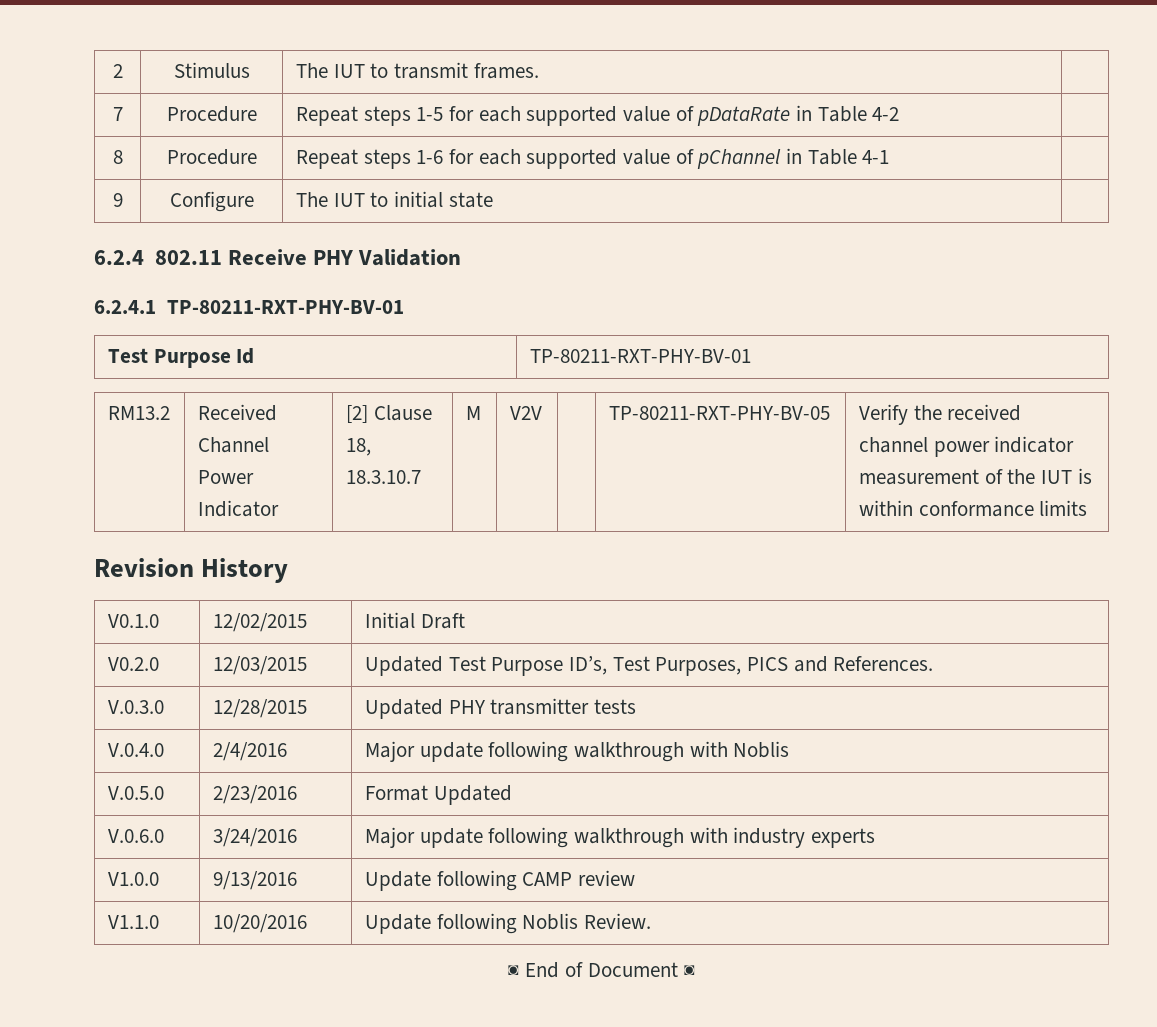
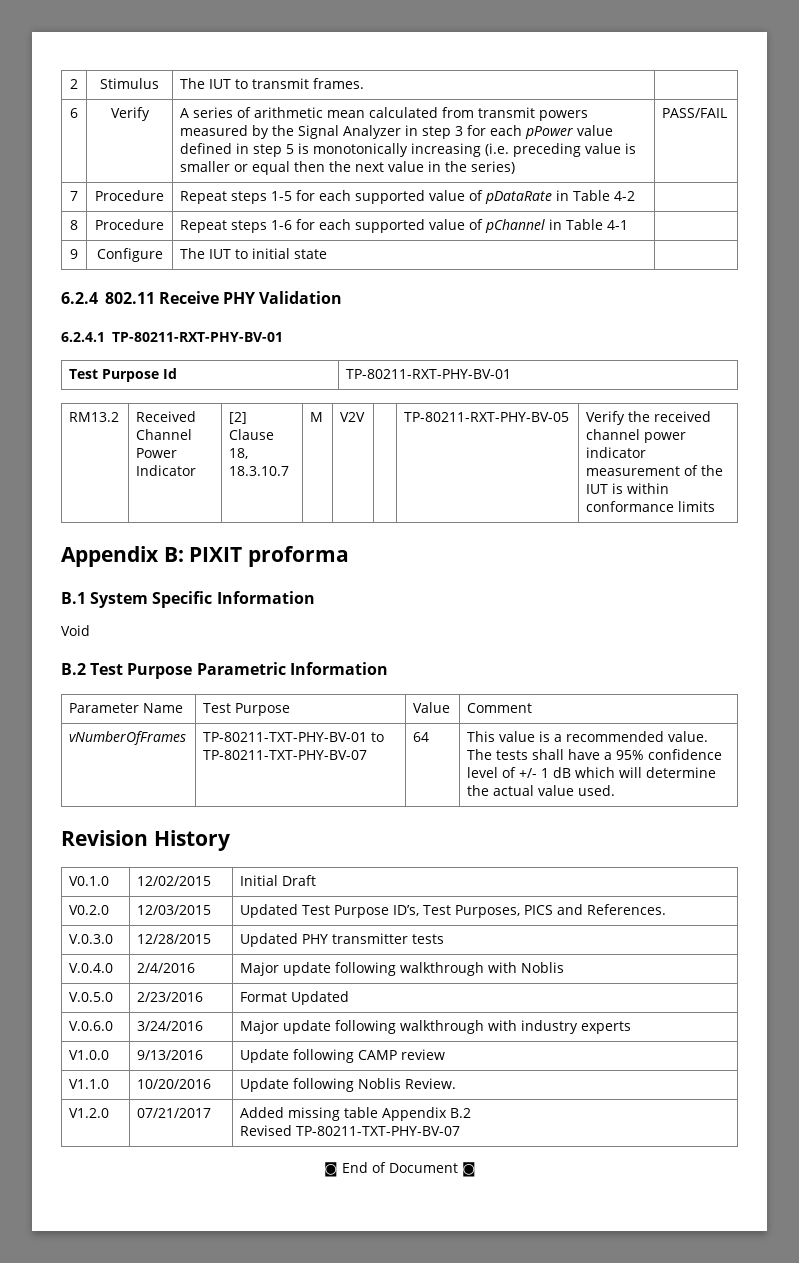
+ 6 | Verify | A series of arithmetic mean calculated from transmit powers measured by the Signal Analyzer in step 3 for each pPower value defined in step 5 is monotonically increasing (i.e. preceding value is smaller or equal then the next value in the series) | PASS/FAIL
+ Appendix B: PIXIT proforma
+ B.1 System Specific Information
+ Void
+ B.2 Test Purpose Parametric Information
+ Parameter Name | Test Purpose | Value | Comment
+ vNumberOfFrames | TP-80211-TXT-PHY-BV-01 to TP-80211-TXT-PHY-BV-07 | 64 | This value is a recommended value. The tests shall have a 95% confidence level of +/- 1 dB which will determine the actual value used.
+ V1.2.0 | 07/21/2017 | Added missing table Appendix B.2
+ Revised TP-80211-TXT-PHY-BV-07

